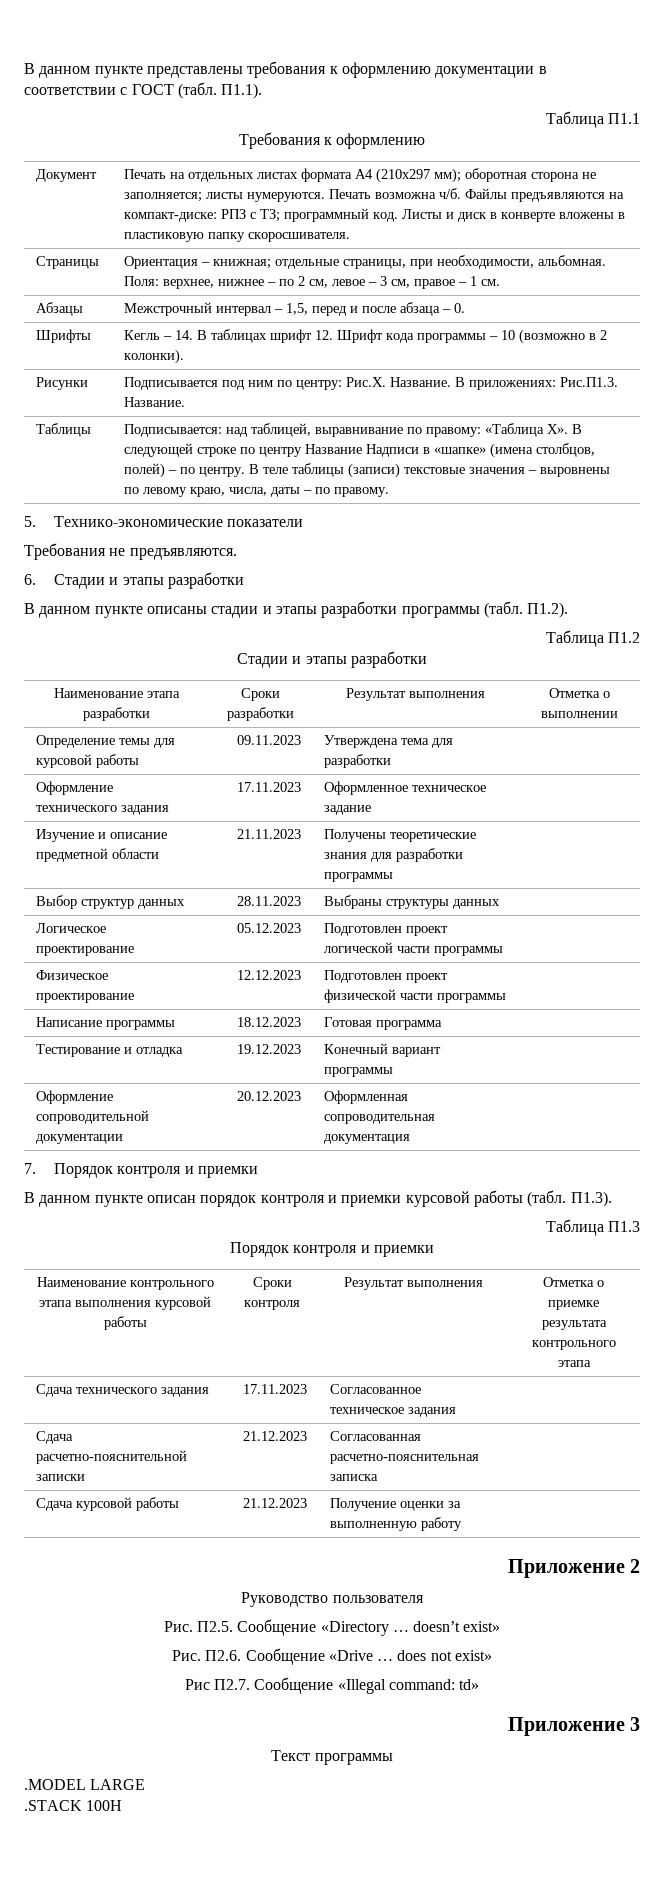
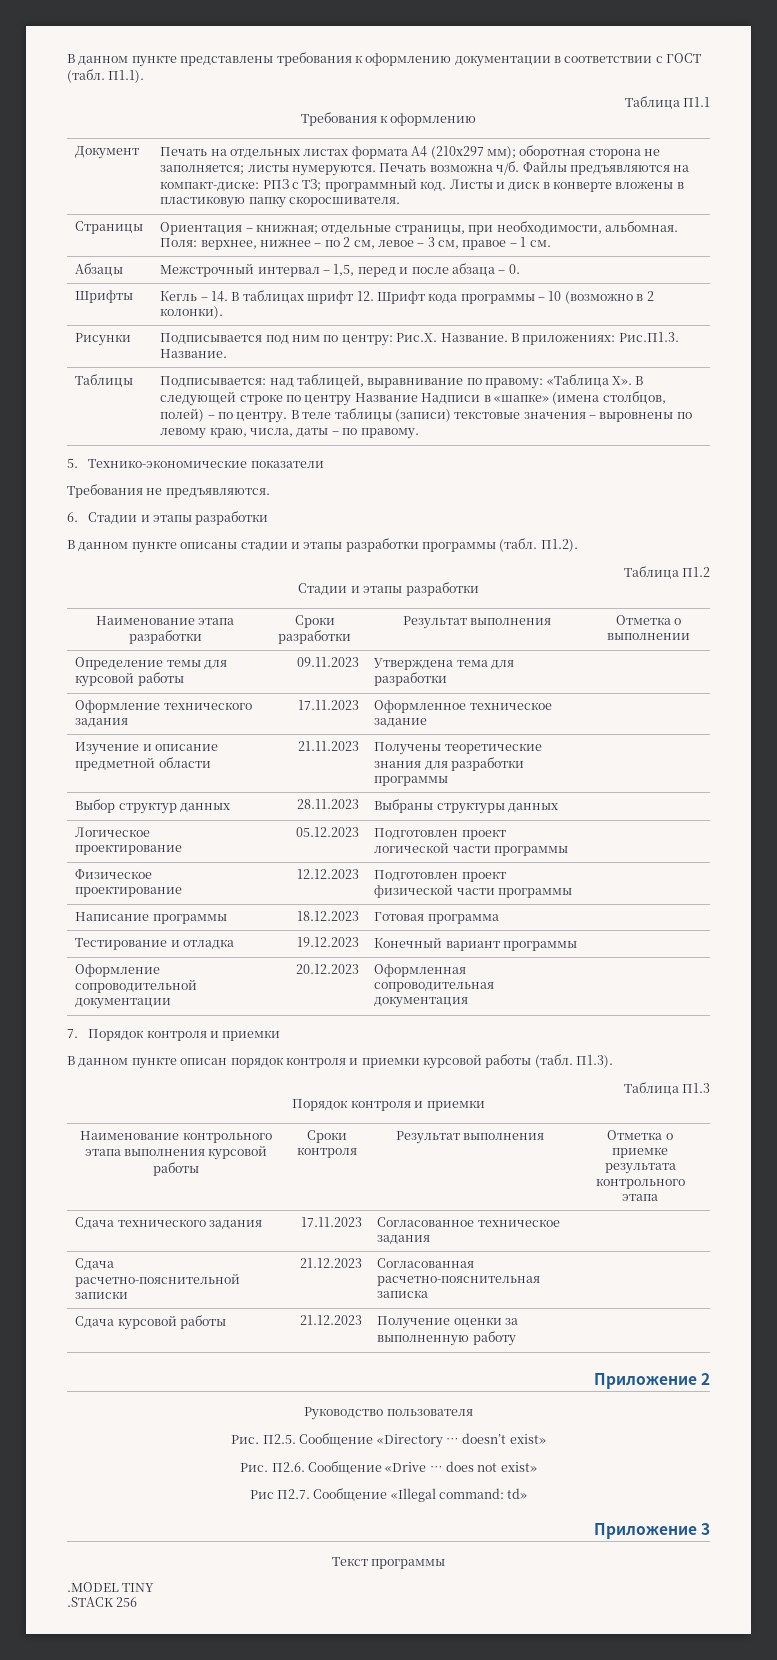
- .MODEL LARGE
+ .MODEL TINY
- .STACK 100H
+ .STACK 256

